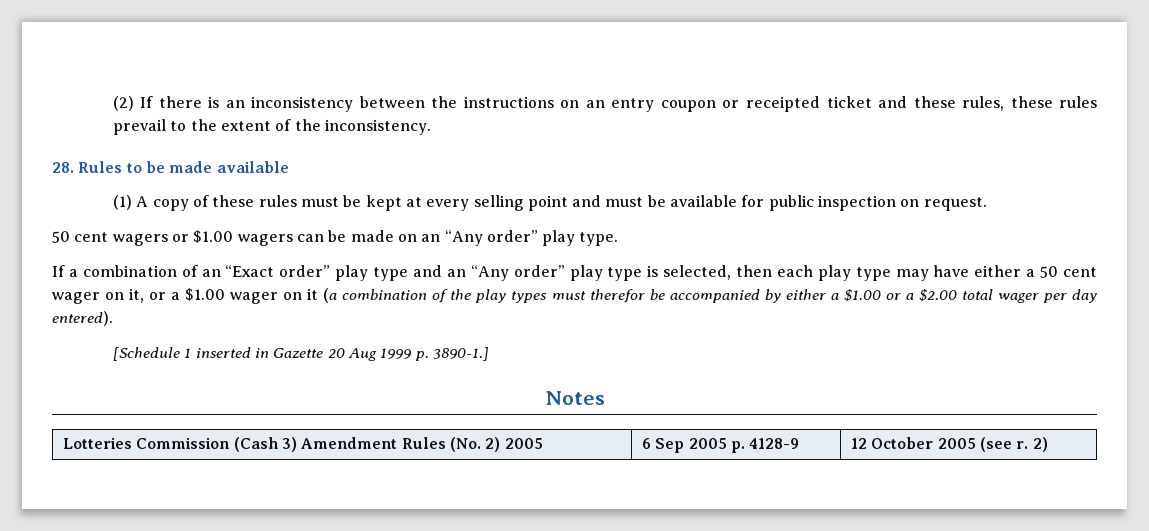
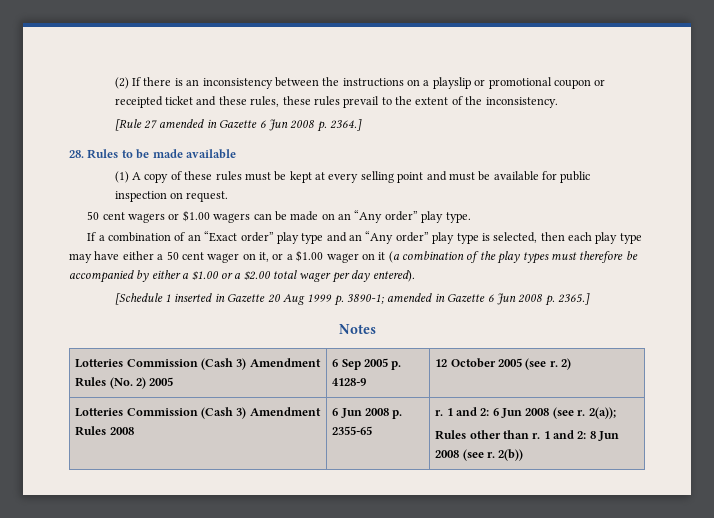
- (2) If there is an inconsistency between the instructions on an entry coupon or receipted ticket and these rules, these rules prevail to the extent of the inconsistency.
+ (2) If there is an inconsistency between the instructions on a playslip or promotional coupon or receipted ticket and these rules, these rules prevail to the extent of the inconsistency.
+ [Rule 27 amended in Gazette 6 Jun 2008 p. 2364.]
- If a combination of an “Exact order” play type and an “Any order” play type is selected, then each play type may have either a 50 cent wager on it, or a $1.00 wager on it (a combination of the play types must therefor be accompanied by either a $1.00 or a $2.00 total wager per day entered).
+ If a combination of an “Exact order” play type and an “Any order” play type is selected, then each play type may have either a 50 cent wager on it, or a $1.00 wager on it (a combination of the play types must therefore be accompanied by either a $1.00 or a $2.00 total wager per day entered).
- [Schedule 1 inserted in Gazette 20 Aug 1999 p. 3890-1.]
+ [Schedule 1 inserted in Gazette 20 Aug 1999 p. 3890-1; amended in Gazette 6 Jun 2008 p. 2365.]
+ Lotteries Commission (Cash 3) Amendment Rules 2008 | 6 Jun 2008 p. 2355-65 | r. 1 and 2: 6 Jun 2008 (see r. 2(a));
+ Rules other than r. 1 and 2: 8 Jun 2008 (see r. 2(b))

